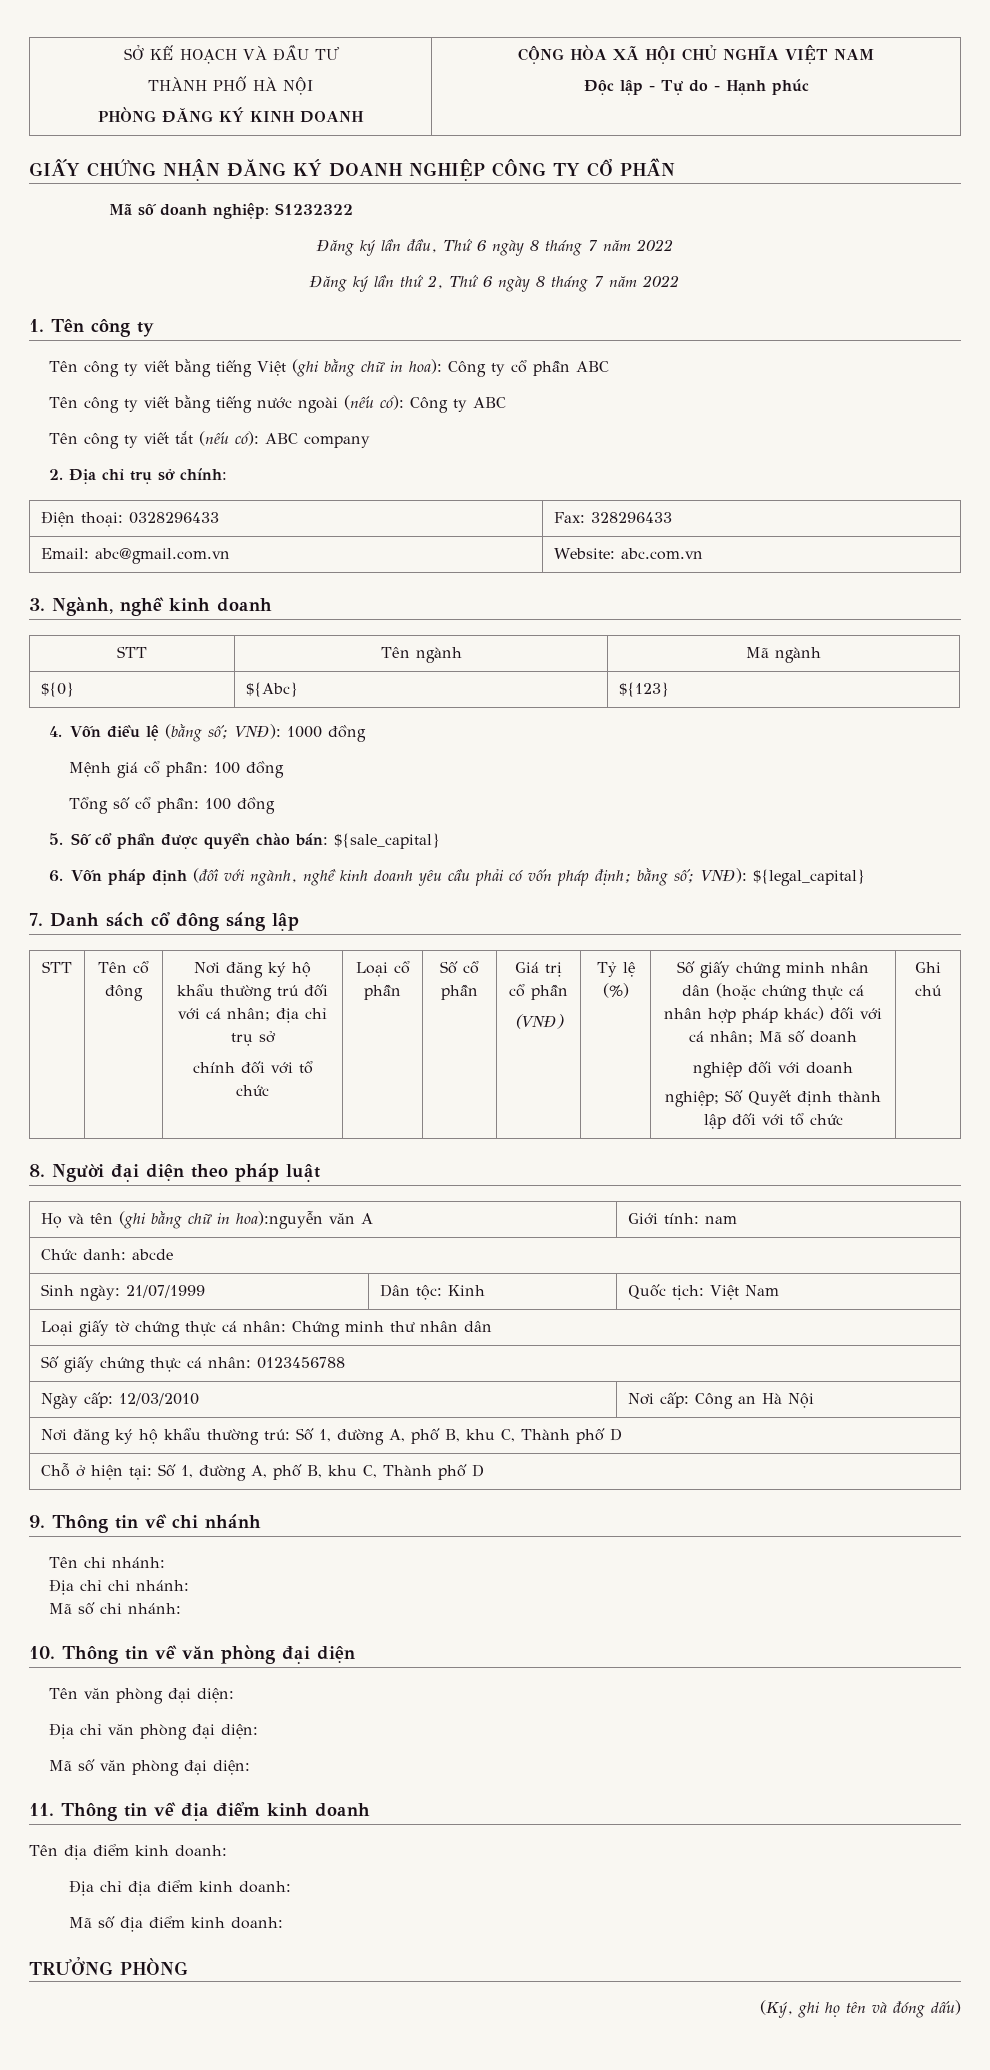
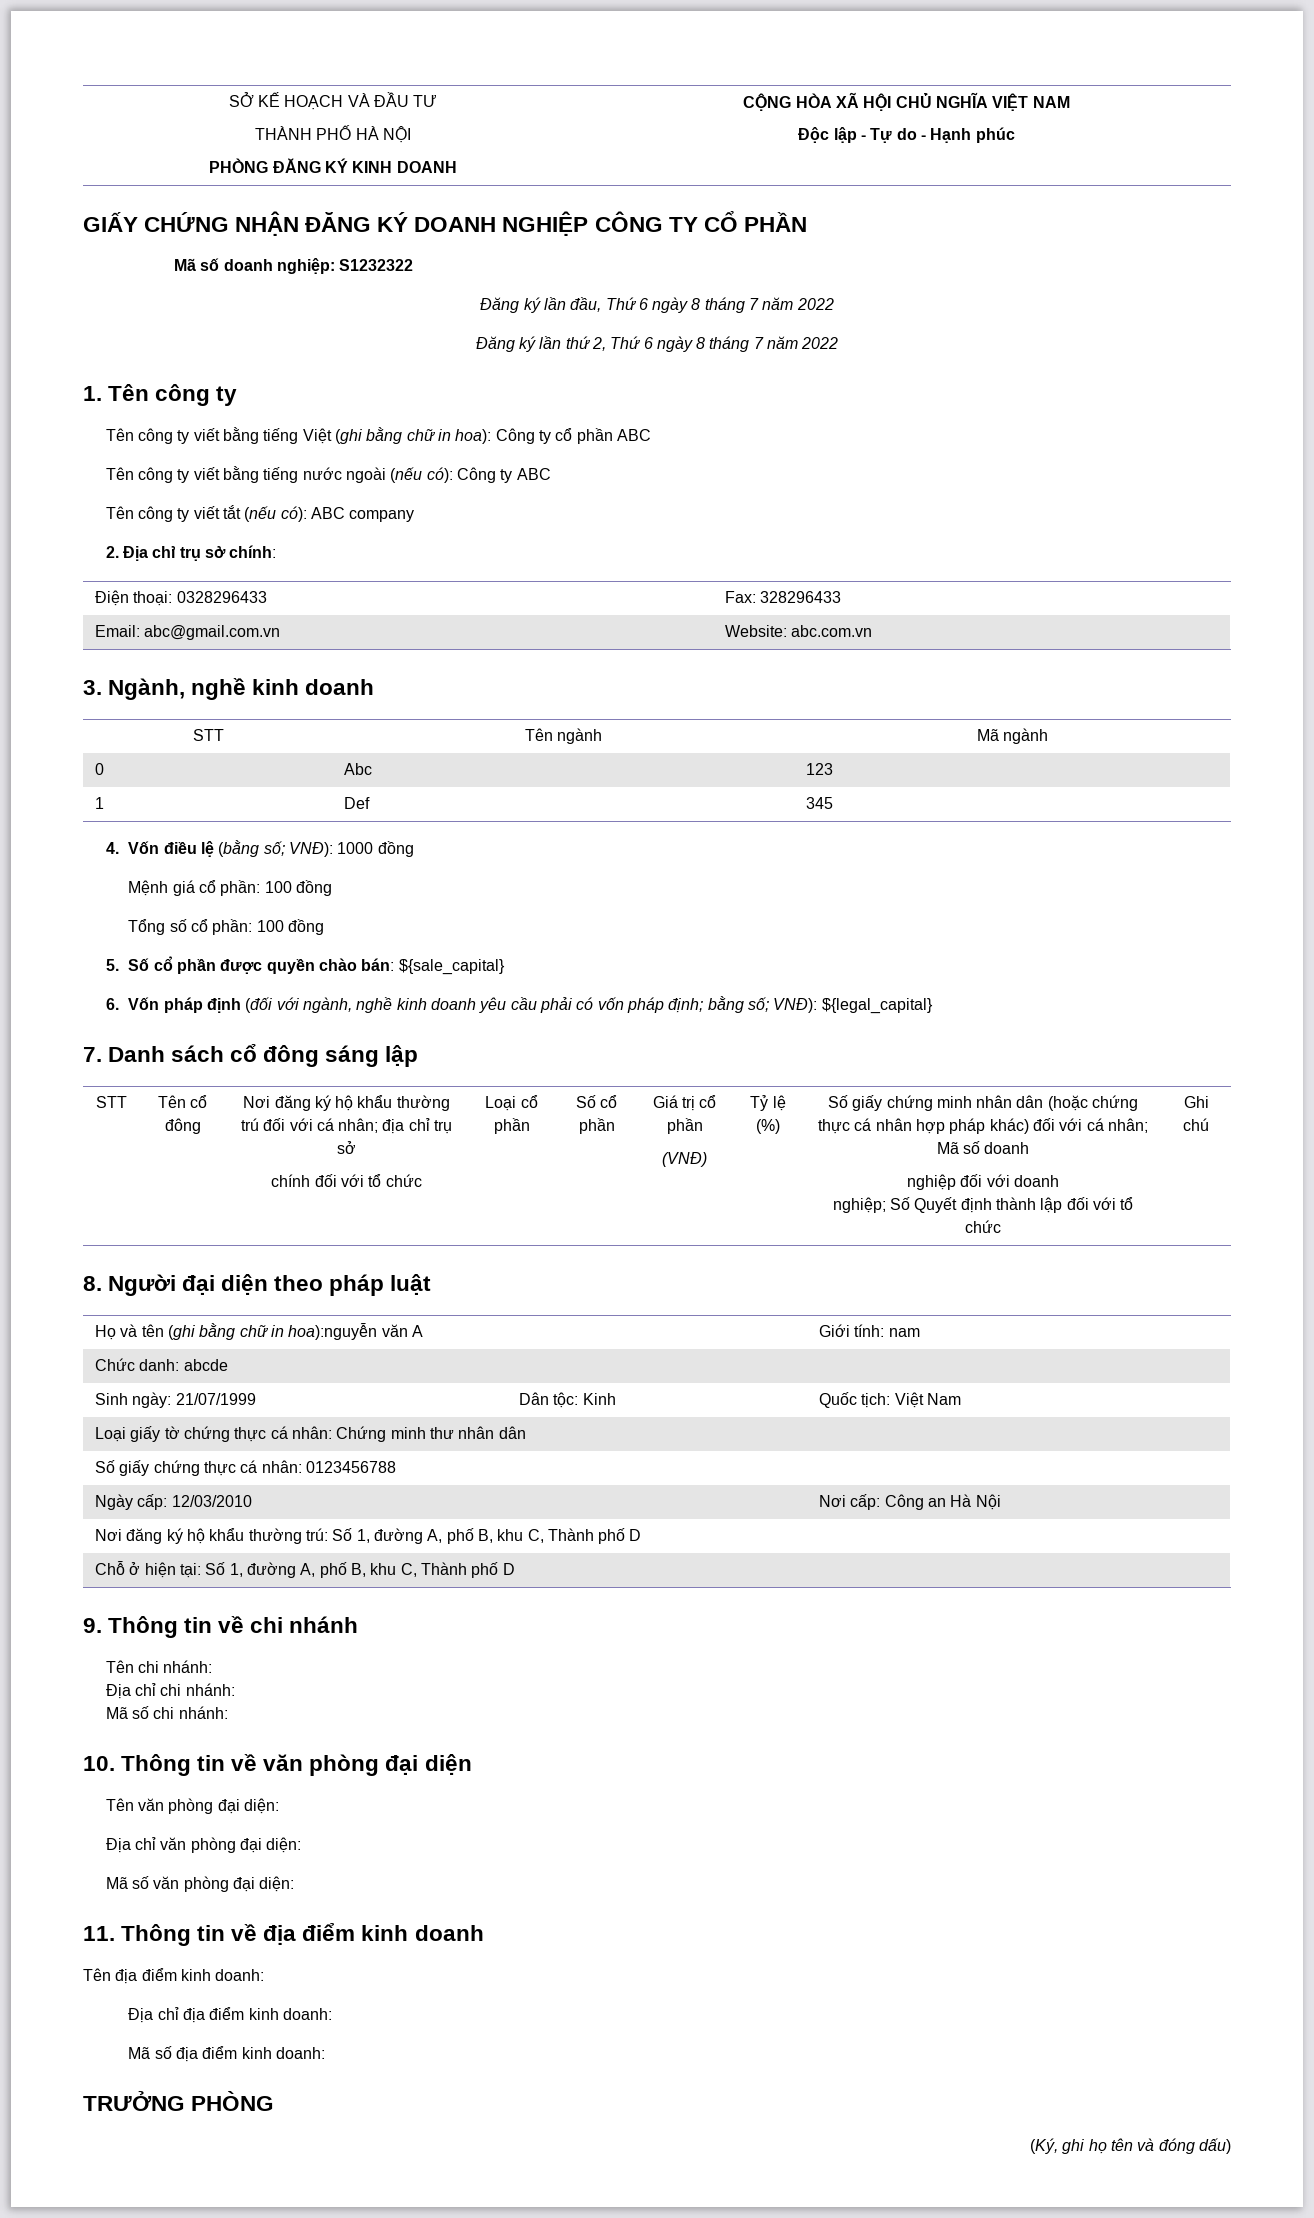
- ${0} | ${Abc} | ${123}
+ 0 | Abc | 123
+ 1 | Def | 345

